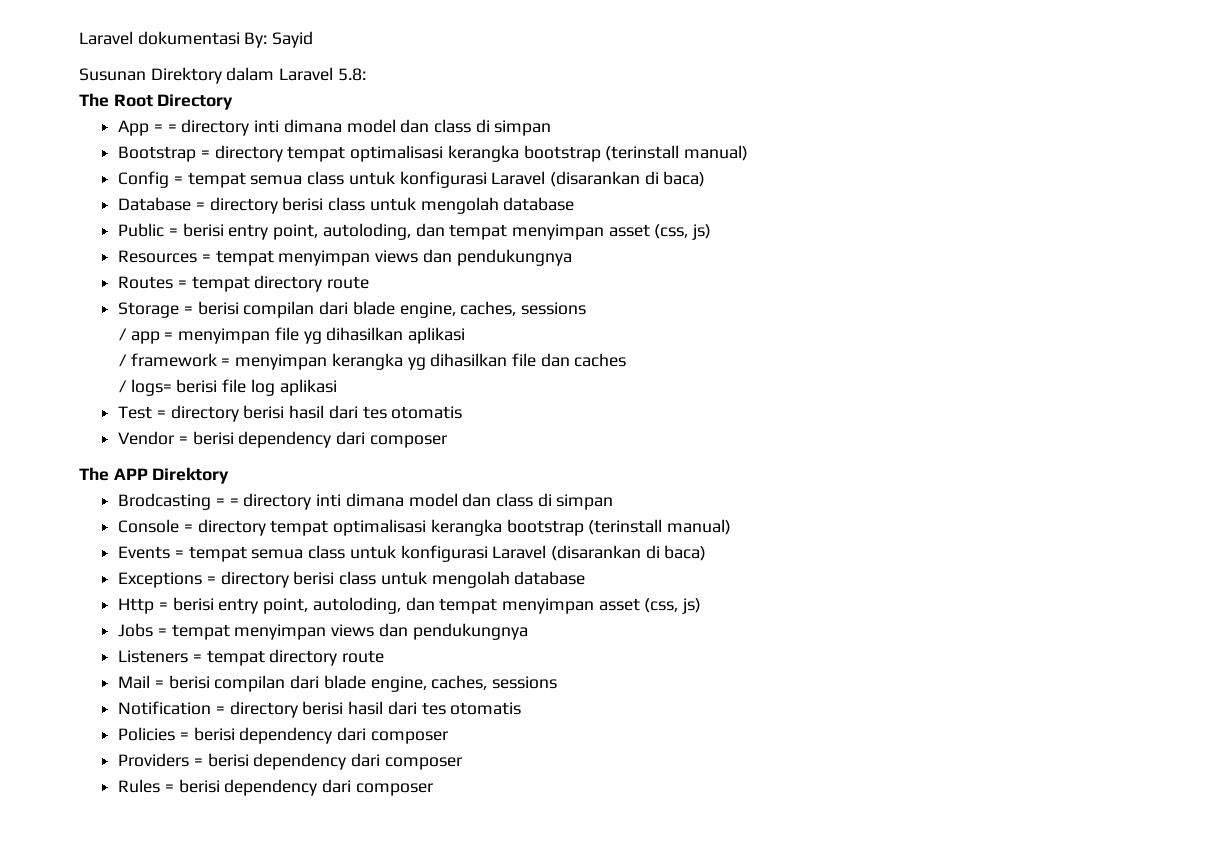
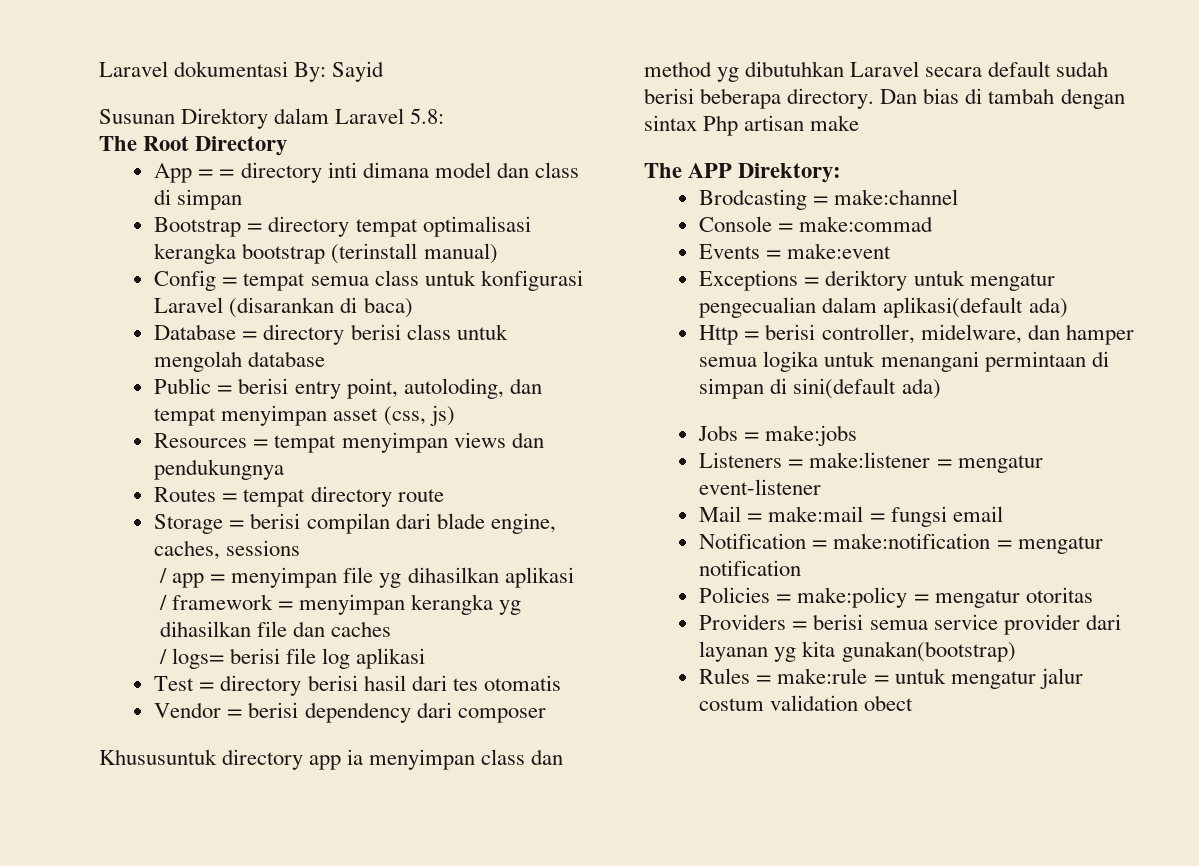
+ Khususuntuk directory app ia menyimpan class dan method yg dibutuhkan Laravel secara default sudah berisi beberapa directory. Dan bias di tambah dengan sintax Php artisan make
- The APP Direktory
+ The APP Direktory:
- Brodcasting = = directory inti dimana model dan class di simpan
- Console = directory tempat optimalisasi kerangka bootstrap (terinstall manual)
- Events = tempat semua class untuk konfigurasi Laravel (disarankan di baca)
- Exceptions = directory berisi class untuk mengolah database
- Http = berisi entry point, autoloding, dan tempat menyimpan asset (css, js)
- Jobs = tempat menyimpan views dan pendukungnya
- Listeners = tempat directory route
- Mail = berisi compilan dari blade engine, caches, sessions
- Notification = directory berisi hasil dari tes otomatis
- Policies = berisi dependency dari composer
- Providers = berisi dependency dari composer
- Rules = berisi dependency dari composer
+ Brodcasting = make:channel
+ Console = make:commad
+ Events = make:event
+ Exceptions = deriktory untuk mengatur pengecualian dalam aplikasi(default ada)
+ Http = berisi controller, midelware, dan hamper semua logika untuk menangani permintaan di simpan di sini(default ada)
+ Jobs = make:jobs
+ Listeners = make:listener = mengatur event-listener
+ Mail = make:mail = fungsi email
+ Notification = make:notification = mengatur notification
+ Policies = make:policy = mengatur otoritas
+ Providers = berisi semua service provider dari layanan yg kita gunakan(bootstrap)
+ Rules = make:rule = untuk mengatur jalur costum validation obect

